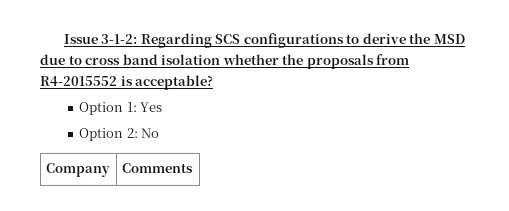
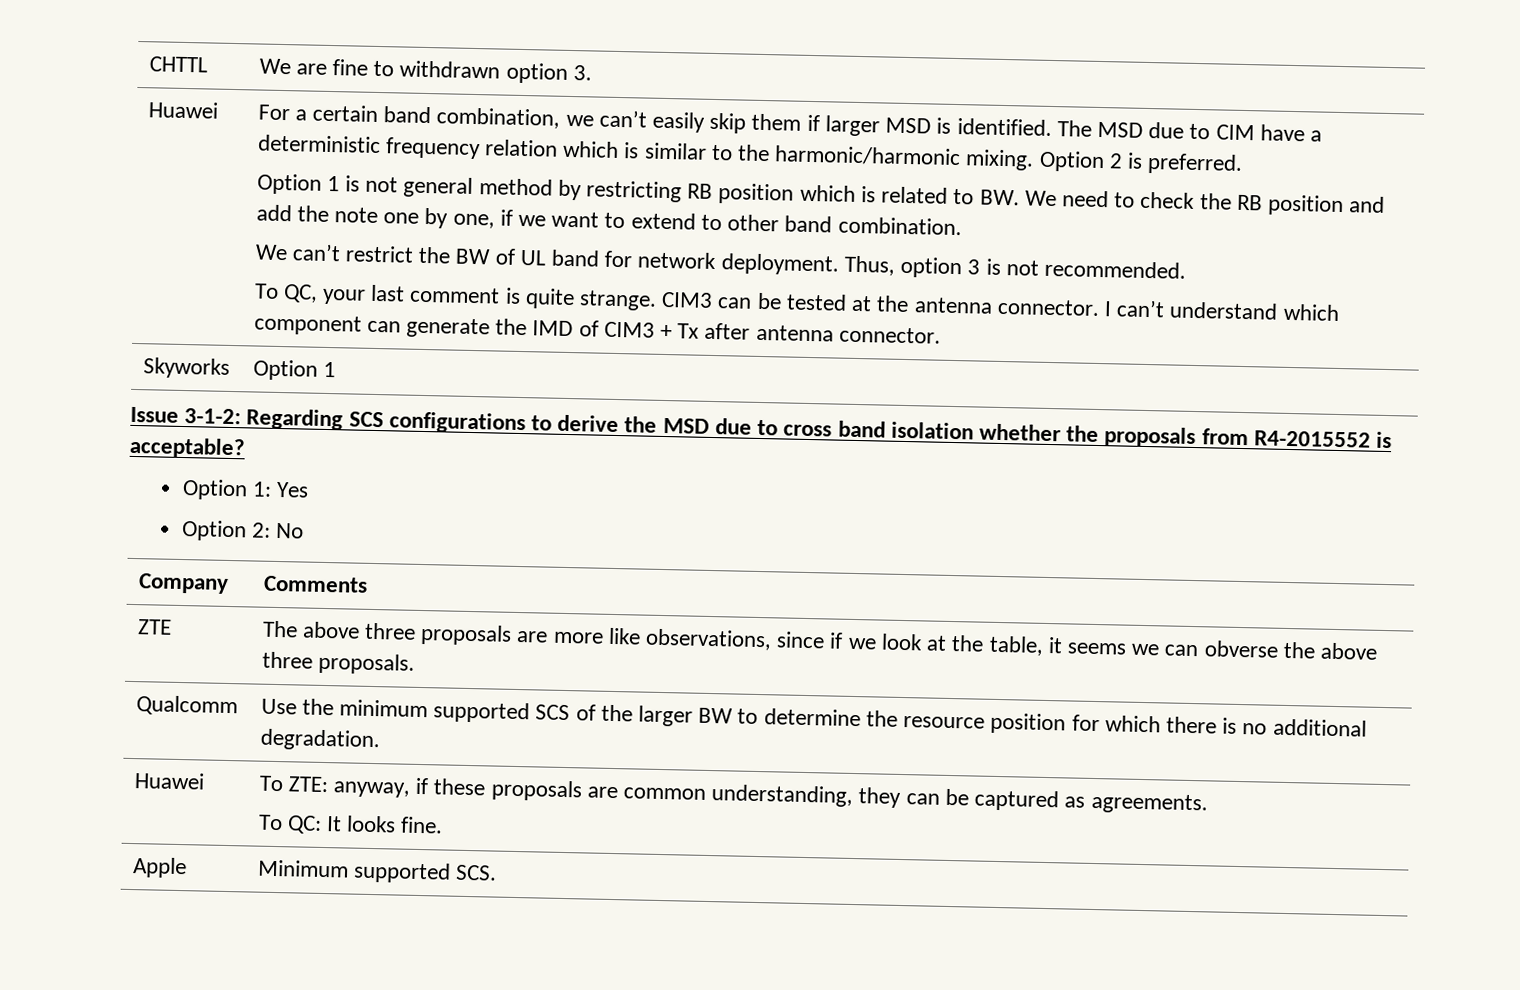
+ CHTTL | We are fine to withdrawn option 3.
+ Huawei | For a certain band combination, we can’t easily skip them if larger MSD is identified. The MSD due to CIM have a deterministic frequency relation which is similar to the harmonic/harmonic mixing. Option 2 is preferred.
+ Option 1 is not general method by restricting RB position which is related to BW. We need to check the RB position and add the note one by one, if we want to extend to other band combination.
+ We can’t restrict the BW of UL band for network deployment. Thus, option 3 is not recommended.
+ To QC, your last comment is quite strange. CIM3 can be tested at the antenna connector. I can’t understand which component can generate the IMD of CIM3 + Tx after antenna connector.
+ Skyworks | Option 1
+ ZTE | The above three proposals are more like observations, since if we look at the table, it seems we can obverse the above three proposals.
+ Qualcomm | Use the minimum supported SCS of the larger BW to determine the resource position for which there is no additional degradation.
+ Huawei | To ZTE: anyway, if these proposals are common understanding, they can be captured as agreements.
+ To QC: It looks fine.
+ Apple | Minimum supported SCS.

